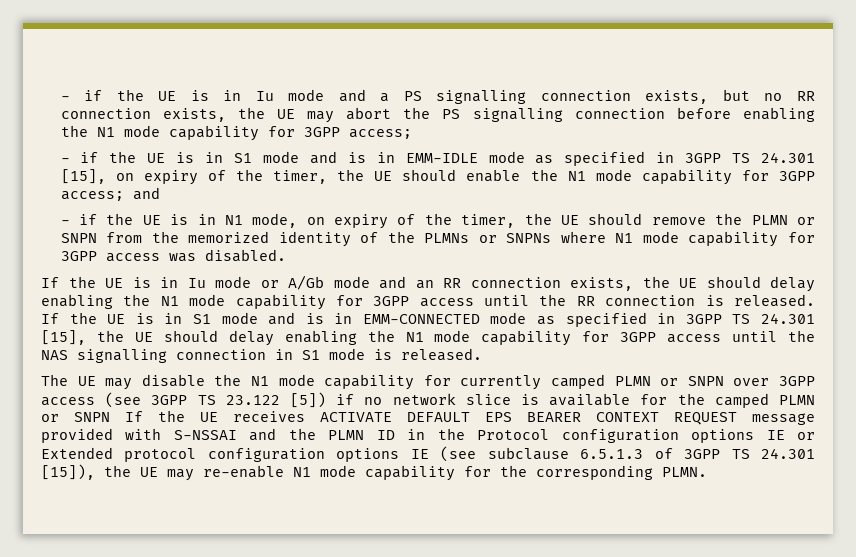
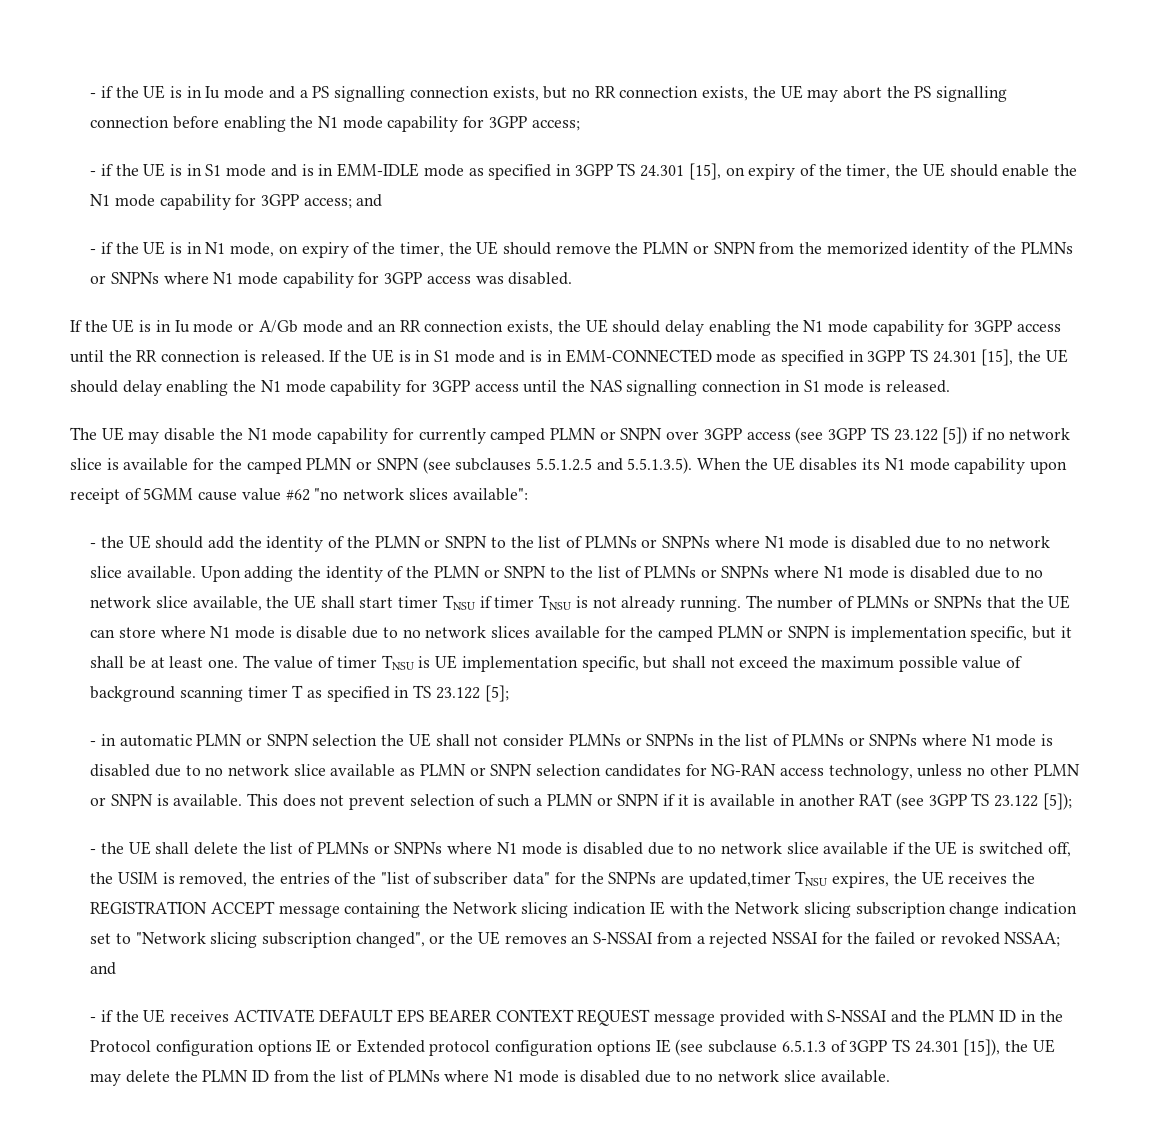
- The UE may disable the N1 mode capability for currently camped PLMN or SNPN over 3GPP access (see 3GPP TS 23.122 [5]) if no network slice is available for the camped PLMN or SNPN If the UE receives ACTIVATE DEFAULT EPS BEARER CONTEXT REQUEST message provided with S-NSSAI and the PLMN ID in the Protocol configuration options IE or Extended protocol configuration options IE (see subclause 6.5.1.3 of 3GPP TS 24.301 [15]), the UE may re-enable N1 mode capability for the corresponding PLMN.
+ The UE may disable the N1 mode capability for currently camped PLMN or SNPN over 3GPP access (see 3GPP TS 23.122 [5]) if no network slice is available for the camped PLMN or SNPN (see subclauses 5.5.1.2.5 and 5.5.1.3.5). When the UE disables its N1 mode capability upon receipt of 5GMM cause value #62 "no network slices available":
+ - the UE should add the identity of the PLMN or SNPN to the list of PLMNs or SNPNs where N1 mode is disabled due to no network slice available. Upon adding the identity of the PLMN or SNPN to the list of PLMNs or SNPNs where N1 mode is disabled due to no network slice available, the UE shall start timer TNSU if timer TNSU is not already running. The number of PLMNs or SNPNs that the UE can store where N1 mode is disable due to no network slices available for the camped PLMN or SNPN is implementation specific, but it shall be at least one. The value of timer TNSU is UE implementation specific, but shall not exceed the maximum possible value of background scanning timer T as specified in TS 23.122 [5];
+ - in automatic PLMN or SNPN selection the UE shall not consider PLMNs or SNPNs in the list of PLMNs or SNPNs where N1 mode is disabled due to no network slice available as PLMN or SNPN selection candidates for NG-RAN access technology, unless no other PLMN or SNPN is available. This does not prevent selection of such a PLMN or SNPN if it is available in another RAT (see 3GPP TS 23.122 [5]);
+ - the UE shall delete the list of PLMNs or SNPNs where N1 mode is disabled due to no network slice available if the UE is switched off, the USIM is removed, the entries of the "list of subscriber data" for the SNPNs are updated,timer TNSU expires, the UE receives the REGISTRATION ACCEPT message containing the Network slicing indication IE with the Network slicing subscription change indication set to "Network slicing subscription changed", or the UE removes an S-NSSAI from a rejected NSSAI for the failed or revoked NSSAA; and
+ - if the UE receives ACTIVATE DEFAULT EPS BEARER CONTEXT REQUEST message provided with S-NSSAI and the PLMN ID in the Protocol configuration options IE or Extended protocol configuration options IE (see subclause 6.5.1.3 of 3GPP TS 24.301 [15]), the UE may delete the PLMN ID from the list of PLMNs where N1 mode is disabled due to no network slice available.

